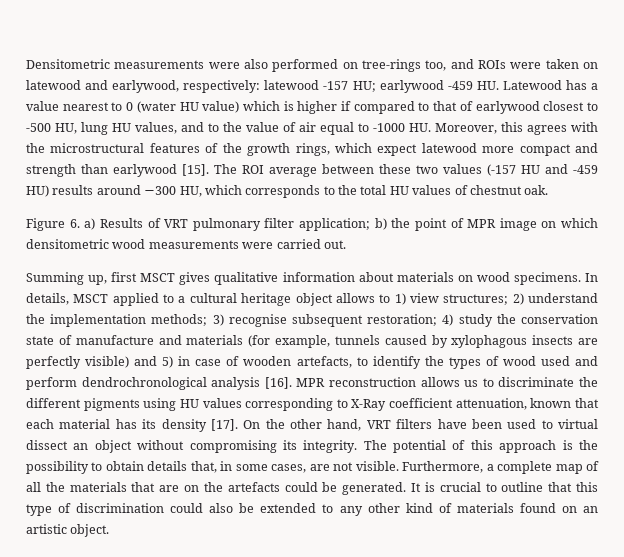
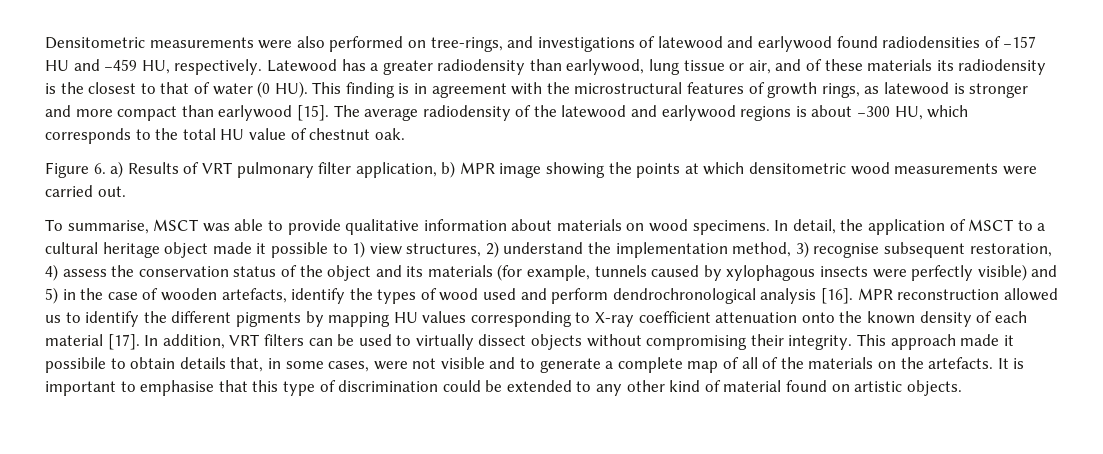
- Densitometric measurements were also performed on tree-rings too, and ROIs were taken on latewood and earlywood, respectively: latewood -157 HU; earlywood -459 HU. Latewood has a value nearest to 0 (water HU value) which is higher if compared to that of earlywood closest to -500 HU, lung HU values, and to the value of air equal to -1000 HU. Moreover, this agrees with the microstructural features of the growth rings, which expect latewood more compact and strength than earlywood [15]. The ROI average between these two values (-157 HU and -459 HU) results around −300 HU, which corresponds to the total HU values of chestnut oak.
+ Densitometric measurements were also performed on tree-rings, and investigations of latewood and earlywood found radiodensities of −157 HU and −459 HU, respectively. Latewood has a greater radiodensity than earlywood, lung tissue or air, and of these materials its radiodensity is the closest to that of water (0 HU). This finding is in agreement with the microstructural features of growth rings, as latewood is stronger and more compact than earlywood [15]. The average radiodensity of the latewood and earlywood regions is about −300 HU, which corresponds to the total HU value of chestnut oak.
- Figure 6. a) Results of VRT pulmonary filter application; b) the point of MPR image on which densitometric wood measurements were carried out.
+ Figure 6. a) Results of VRT pulmonary filter application, b) MPR image showing the points at which densitometric wood measurements were carried out.
- Summing up, first MSCT gives qualitative information about materials on wood specimens.
+ To summarise, MSCT was able to provide qualitative information about materials on wood specimens.
- In details, MSCT applied to a cultural heritage object allows to 1) view structures; 2) understand the implementation methods; 3) recognise subsequent restoration; 4) study the conservation state of manufacture and materials (for example, tunnels caused by xylophagous insects are perfectly visible) and 5) in case of wooden artefacts, to identify the types of wood used and perform dendrochronological analysis [16].
+ In detail, the application of MSCT to a cultural heritage object made it possible to 1) view structures, 2) understand the implementation method, 3) recognise subsequent restoration, 4) assess the conservation status of the object and its materials (for example, tunnels caused by xylophagous insects were perfectly visible) and 5) in the case of wooden artefacts, identify the types of wood used and perform dendrochronological analysis [16].
- MPR reconstruction allows us to discriminate the different pigments using HU values corresponding to X-Ray coefficient attenuation, known that each material has its density [17]. On the other hand, VRT filters have been used to virtual dissect an object without compromising its integrity. The potential of this approach is the possibility to obtain details that, in some cases, are not visible. Furthermore, a complete map of all the materials that are on the artefacts could be generated. It is crucial to outline that this type of discrimination could also be extended to any other kind of materials found on an artistic object.
+ MPR reconstruction allowed us to identify the different pigments by mapping HU values corresponding to X-ray coefficient attenuation onto the known density of each material [17]. In addition, VRT filters can be used to virtually dissect objects without compromising their integrity. This approach made it possibile to obtain details that, in some cases, were not visible and to generate a complete map of all of the materials on the artefacts. It is important to emphasise that this type of discrimination could be extended to any other kind of material found on artistic objects.

